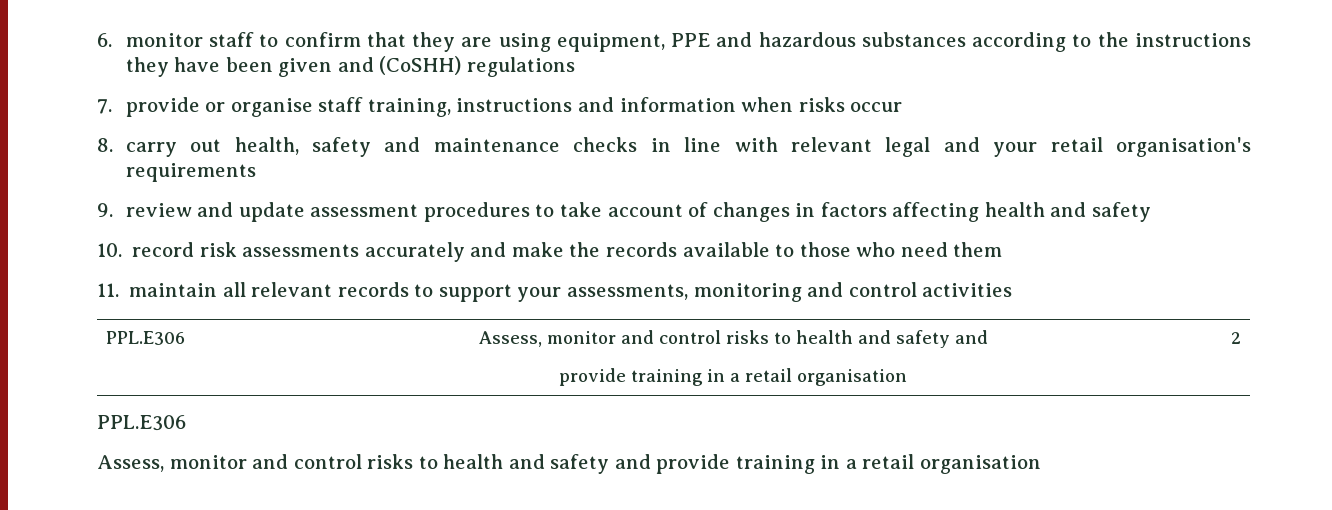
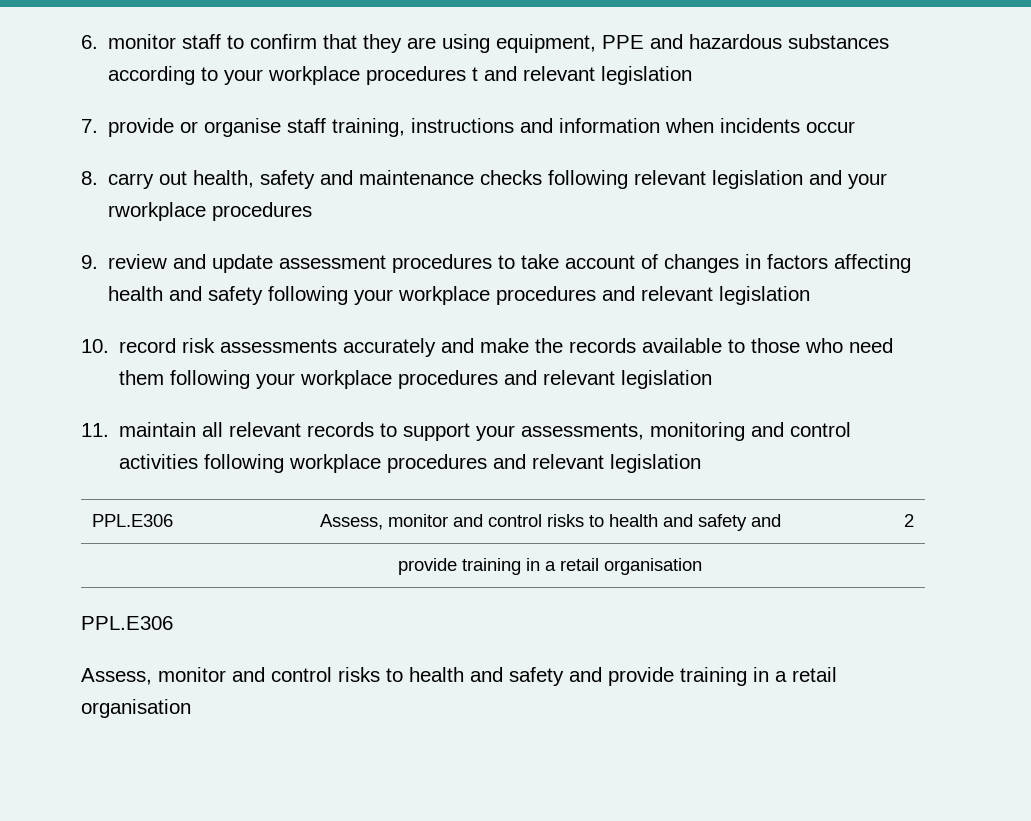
- 6. monitor staff to confirm that they are using equipment, PPE and hazardous substances according to the instructions they have been given and (CoSHH) regulations
+ 6. monitor staff to confirm that they are using equipment, PPE and hazardous substances according to your workplace procedures t and relevant legislation
- 7. provide or organise staff training, instructions and information when risks occur
+ 7. provide or organise staff training, instructions and information when incidents occur
- 8. carry out health, safety and maintenance checks in line with relevant legal and your retail organisation's requirements
+ 8. carry out health, safety and maintenance checks following relevant legislation and your rworkplace procedures
- 9. review and update assessment procedures to take account of changes in factors affecting health and safety
+ 9. review and update assessment procedures to take account of changes in factors affecting health and safety following your workplace procedures and relevant legislation
- 10. record risk assessments accurately and make the records available to those who need them
+ 10. record risk assessments accurately and make the records available to those who need them following your workplace procedures and relevant legislation
- 11. maintain all relevant records to support your assessments, monitoring and control activities
+ 11. maintain all relevant records to support your assessments, monitoring and control activities following workplace procedures and relevant legislation

